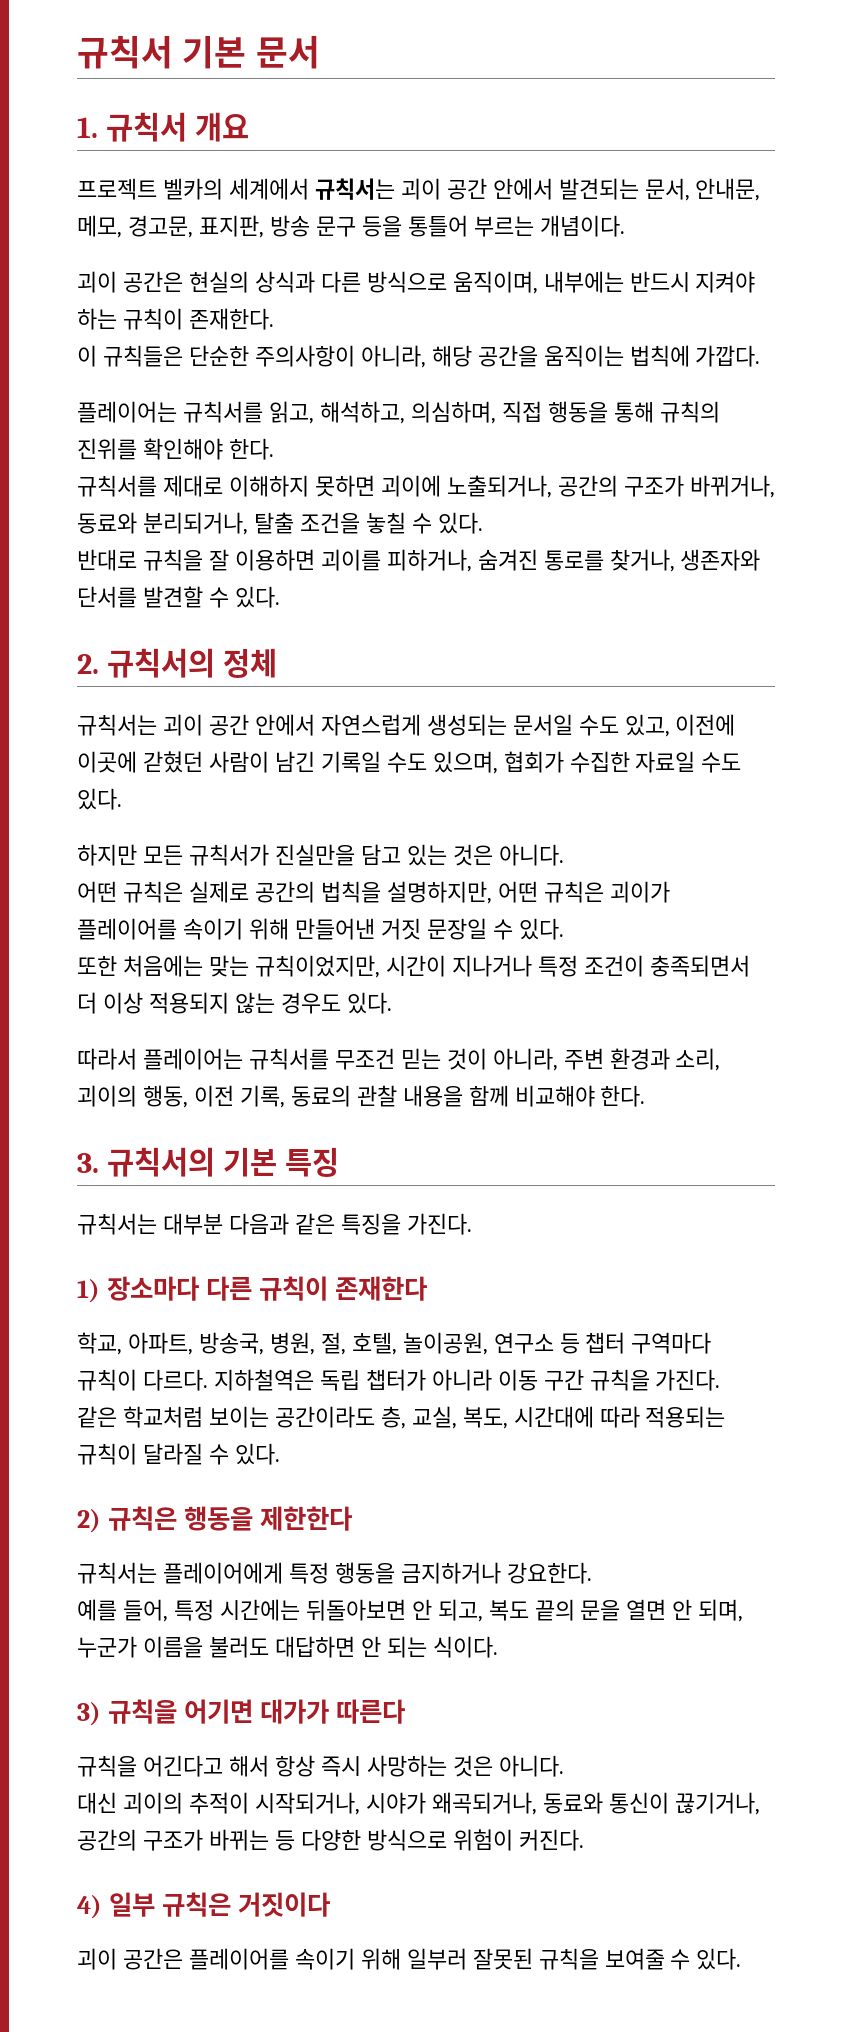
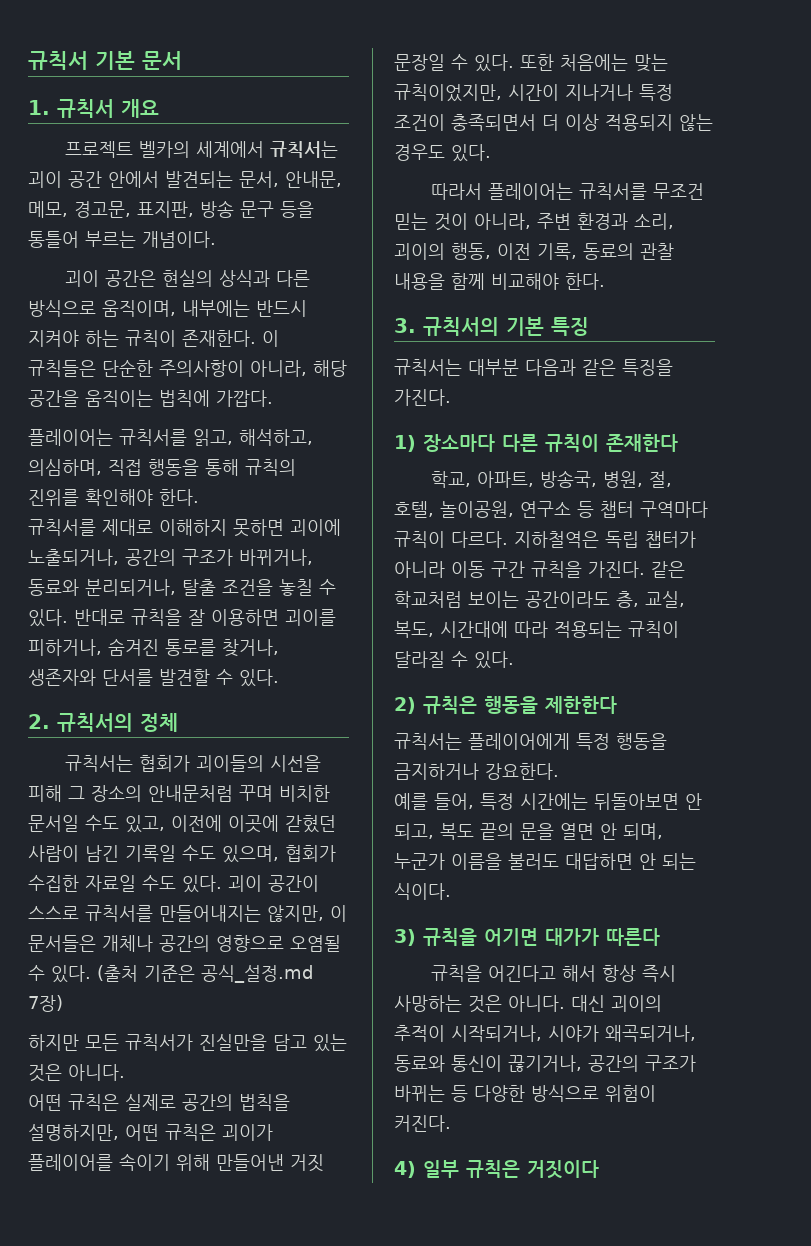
- 괴이 공간은 현실의 상식과 다른 방식으로 움직이며, 내부에는 반드시 지켜야 하는 규칙이 존재한다.
- 이 규칙들은 단순한 주의사항이 아니라, 해당 공간을 움직이는 법칙에 가깝다.
+ 괴이 공간은 현실의 상식과 다른 방식으로 움직이며, 내부에는 반드시 지켜야 하는 규칙이 존재한다. 이 규칙들은 단순한 주의사항이 아니라, 해당 공간을 움직이는 법칙에 가깝다.
- 규칙서를 제대로 이해하지 못하면 괴이에 노출되거나, 공간의 구조가 바뀌거나, 동료와 분리되거나, 탈출 조건을 놓칠 수 있다.
- 반대로 규칙을 잘 이용하면 괴이를 피하거나, 숨겨진 통로를 찾거나, 생존자와 단서를 발견할 수 있다.
+ 규칙서를 제대로 이해하지 못하면 괴이에 노출되거나, 공간의 구조가 바뀌거나, 동료와 분리되거나, 탈출 조건을 놓칠 수 있다. 반대로 규칙을 잘 이용하면 괴이를 피하거나, 숨겨진 통로를 찾거나, 생존자와 단서를 발견할 수 있다.
- 규칙서는 괴이 공간 안에서 자연스럽게 생성되는 문서일 수도 있고, 이전에 이곳에 갇혔던 사람이 남긴 기록일 수도 있으며, 협회가 수집한 자료일 수도 있다.
+ 규칙서는 협회가 괴이들의 시선을 피해 그 장소의 안내문처럼 꾸며 비치한 문서일 수도 있고, 이전에 이곳에 갇혔던 사람이 남긴 기록일 수도 있으며, 협회가 수집한 자료일 수도 있다. 괴이 공간이 스스로 규칙서를 만들어내지는 않지만, 이 문서들은 개체나 공간의 영향으로 오염될 수 있다. (출처 기준은 공식_설정.md 7장)
- 어떤 규칙은 실제로 공간의 법칙을 설명하지만, 어떤 규칙은 괴이가 플레이어를 속이기 위해 만들어낸 거짓 문장일 수 있다.
- 또한 처음에는 맞는 규칙이었지만, 시간이 지나거나 특정 조건이 충족되면서 더 이상 적용되지 않는 경우도 있다.
+ 어떤 규칙은 실제로 공간의 법칙을 설명하지만, 어떤 규칙은 괴이가 플레이어를 속이기 위해 만들어낸 거짓 문장일 수 있다. 또한 처음에는 맞는 규칙이었지만, 시간이 지나거나 특정 조건이 충족되면서 더 이상 적용되지 않는 경우도 있다.
- 지하철역은 독립 챕터가 아니라 이동 구간 규칙을 가진다.
- 같은 학교처럼 보이는 공간이라도 층, 교실, 복도, 시간대에 따라 적용되는 규칙이 달라질 수 있다.
+ 지하철역은 독립 챕터가 아니라 이동 구간 규칙을 가진다. 같은 학교처럼 보이는 공간이라도 층, 교실, 복도, 시간대에 따라 적용되는 규칙이 달라질 수 있다.
- 규칙을 어긴다고 해서 항상 즉시 사망하는 것은 아니다.
- 대신 괴이의 추적이 시작되거나, 시야가 왜곡되거나, 동료와 통신이 끊기거나, 공간의 구조가 바뀌는 등 다양한 방식으로 위험이 커진다.
+ 규칙을 어긴다고 해서 항상 즉시 사망하는 것은 아니다. 대신 괴이의 추적이 시작되거나, 시야가 왜곡되거나, 동료와 통신이 끊기거나, 공간의 구조가 바뀌는 등 다양한 방식으로 위험이 커진다.
- 괴이 공간은 플레이어를 속이기 위해 일부러 잘못된 규칙을 보여줄 수 있다.

